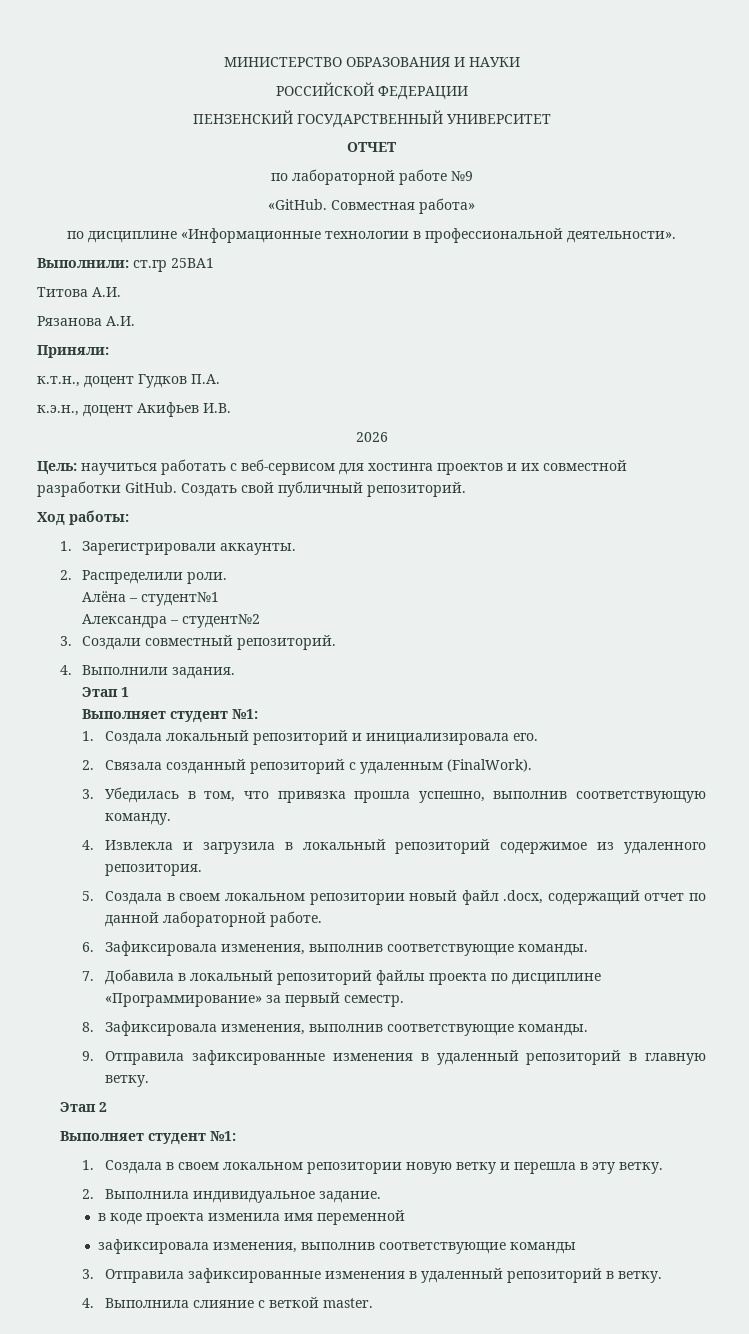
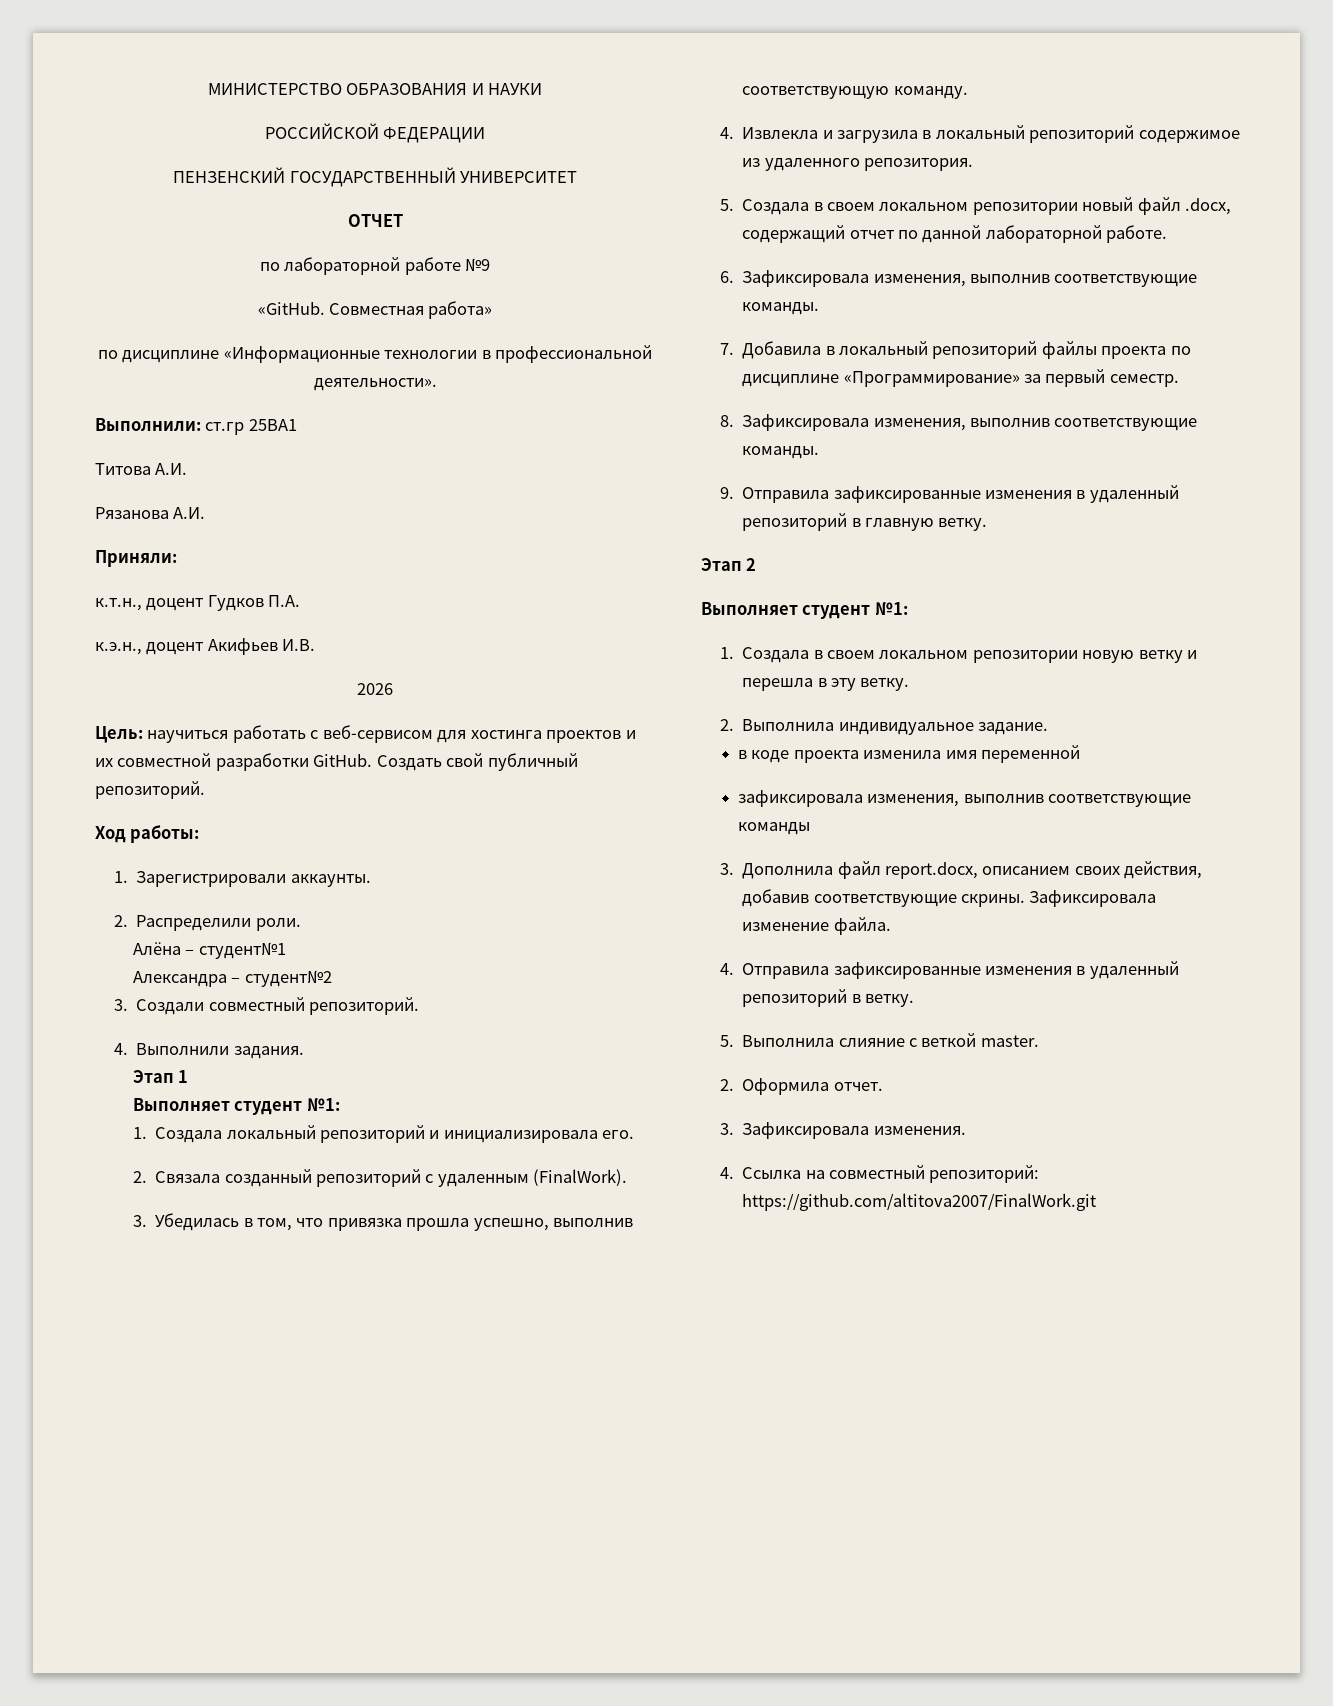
- 3. Отправила зафиксированные изменения в удаленный репозиторий в ветку.
+ 3. Дополнила файл report.docx, описанием своих действия, добавив соответствующие скрины. Зафиксировала изменение файла.
+ 4. Отправила зафиксированные изменения в удаленный репозиторий в ветку.
- 4. Выполнила слияние с веткой master.
+ 5. Выполнила слияние с веткой master.
+ 2. Оформила отчет.
+ 3. Зафиксировала изменения.
+ 4. Ссылка на совместный репозиторий: https://github.com/altitova2007/FinalWork.git

